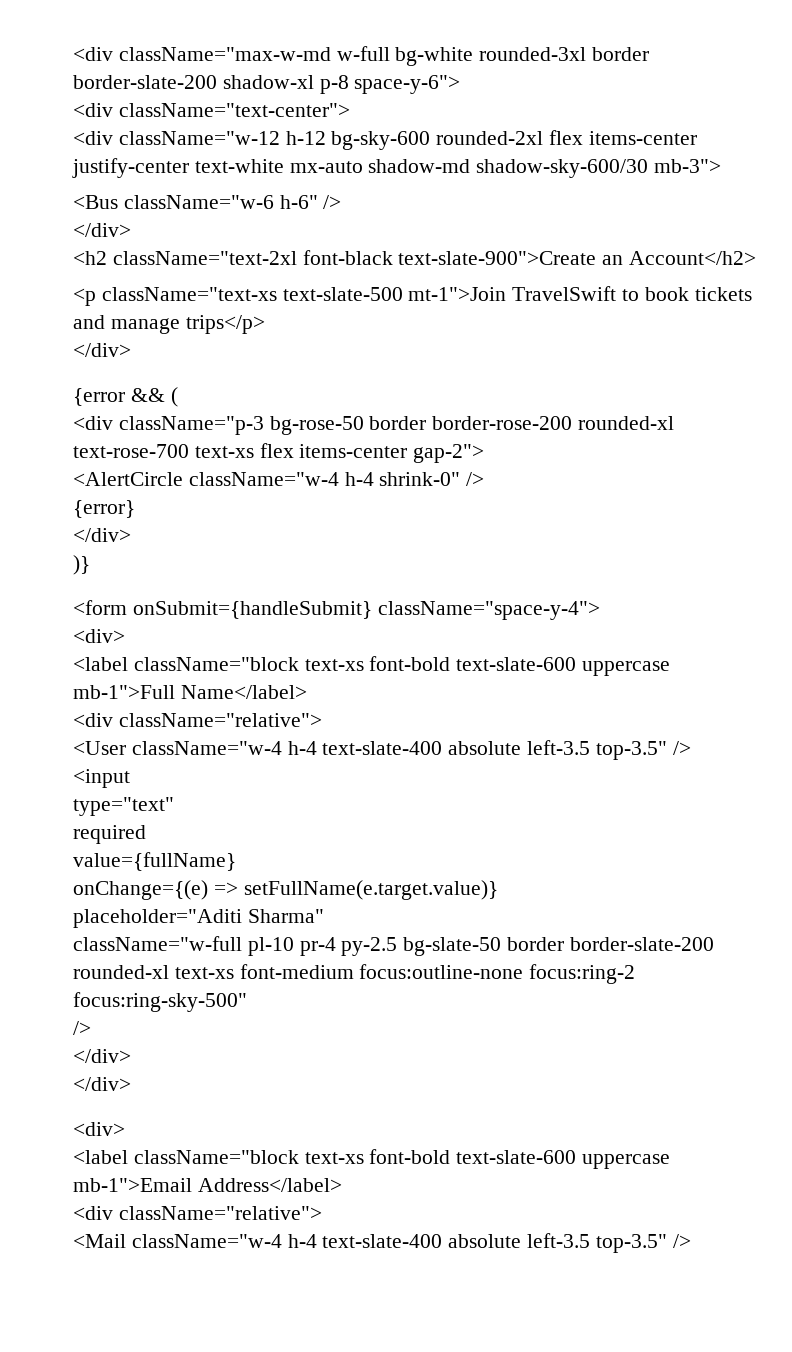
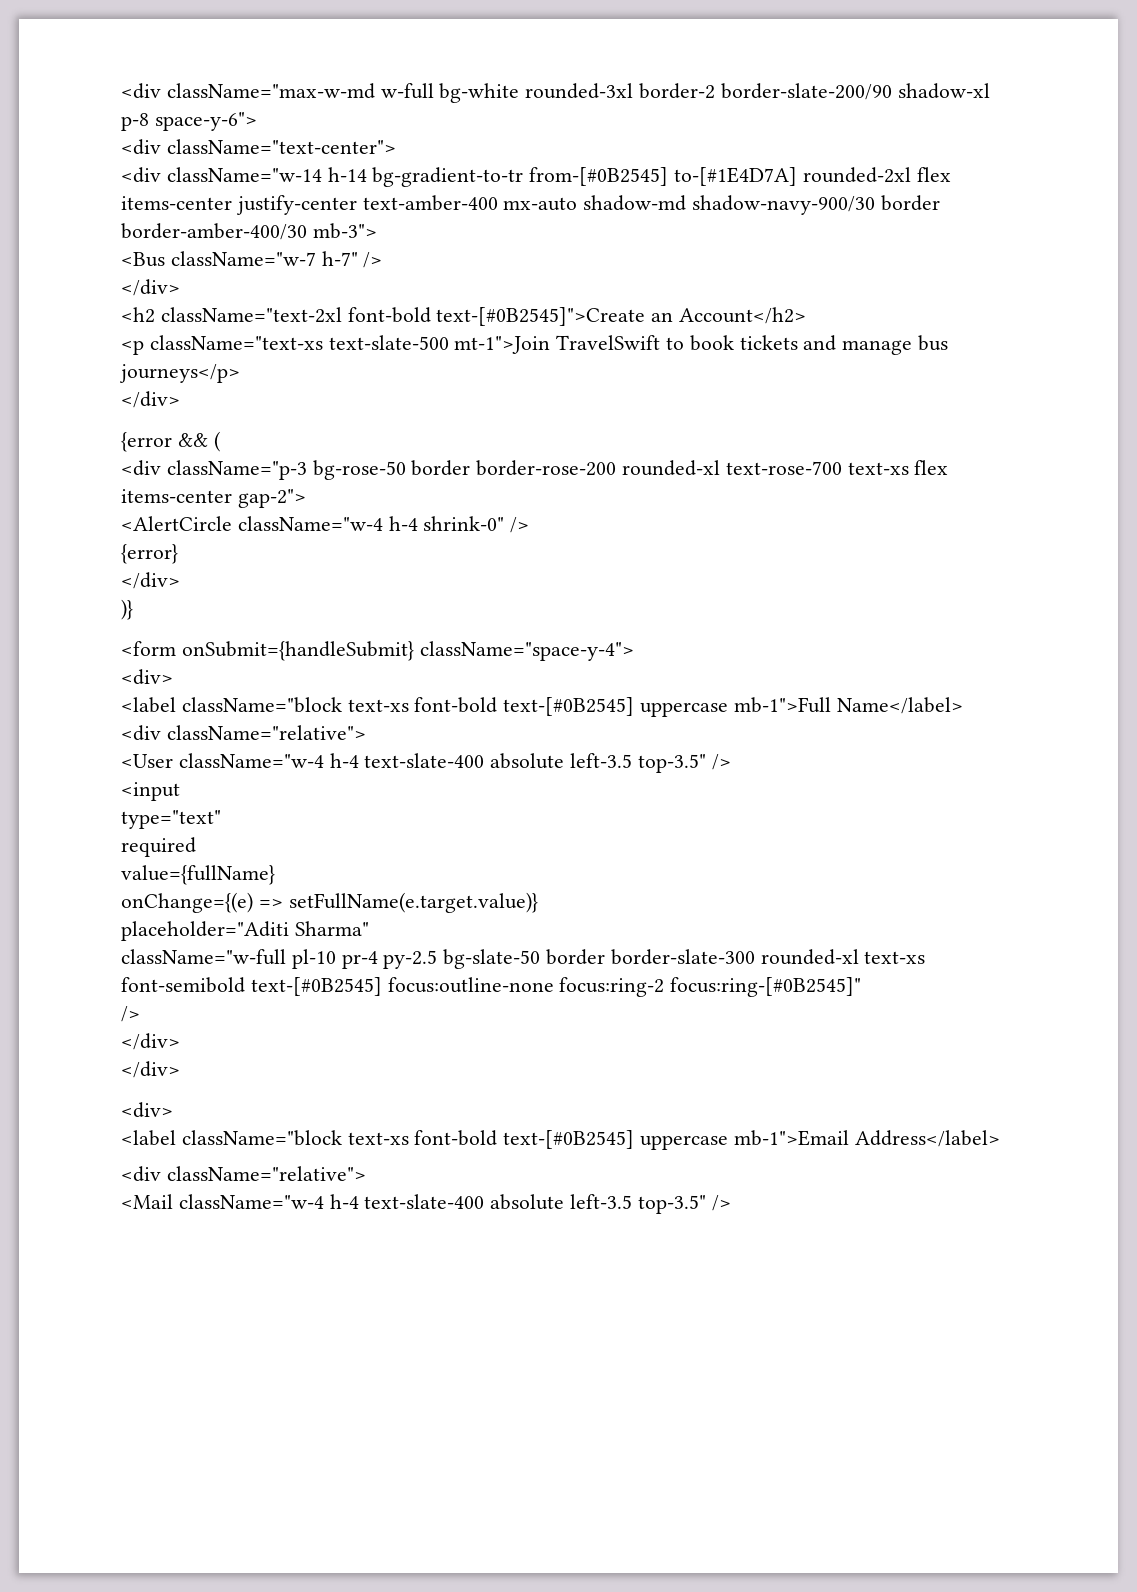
- <div className="max-w-md w-full bg-white rounded-3xl border border-slate-200 shadow-xl p-8 space-y-6">
+ <div className="max-w-md w-full bg-white rounded-3xl border-2 border-slate-200/90 shadow-xl p-8 space-y-6">
- <div className="w-12 h-12 bg-sky-600 rounded-2xl flex items-center justify-center text-white mx-auto shadow-md shadow-sky-600/30 mb-3">
+ <div className="w-14 h-14 bg-gradient-to-tr from-[#0B2545] to-[#1E4D7A] rounded-2xl flex items-center justify-center text-amber-400 mx-auto shadow-md shadow-navy-900/30 border border-amber-400/30 mb-3">
- <Bus className="w-6 h-6" />
+ <Bus className="w-7 h-7" />
- <h2 className="text-2xl font-black text-slate-900">Create an Account</h2>
+ <h2 className="text-2xl font-bold text-[#0B2545]">Create an Account</h2>
- <p className="text-xs text-slate-500 mt-1">Join TravelSwift to book tickets and manage trips</p>
+ <p className="text-xs text-slate-500 mt-1">Join TravelSwift to book tickets and manage bus journeys</p>
- <label className="block text-xs font-bold text-slate-600 uppercase mb-1">Full Name</label>
+ <label className="block text-xs font-bold text-[#0B2545] uppercase mb-1">Full Name</label>
- className="w-full pl-10 pr-4 py-2.5 bg-slate-50 border border-slate-200 rounded-xl text-xs font-medium focus:outline-none focus:ring-2 focus:ring-sky-500"
+ className="w-full pl-10 pr-4 py-2.5 bg-slate-50 border border-slate-300 rounded-xl text-xs font-semibold text-[#0B2545] focus:outline-none focus:ring-2 focus:ring-[#0B2545]"
- <label className="block text-xs font-bold text-slate-600 uppercase mb-1">Email Address</label>
+ <label className="block text-xs font-bold text-[#0B2545] uppercase mb-1">Email Address</label>

